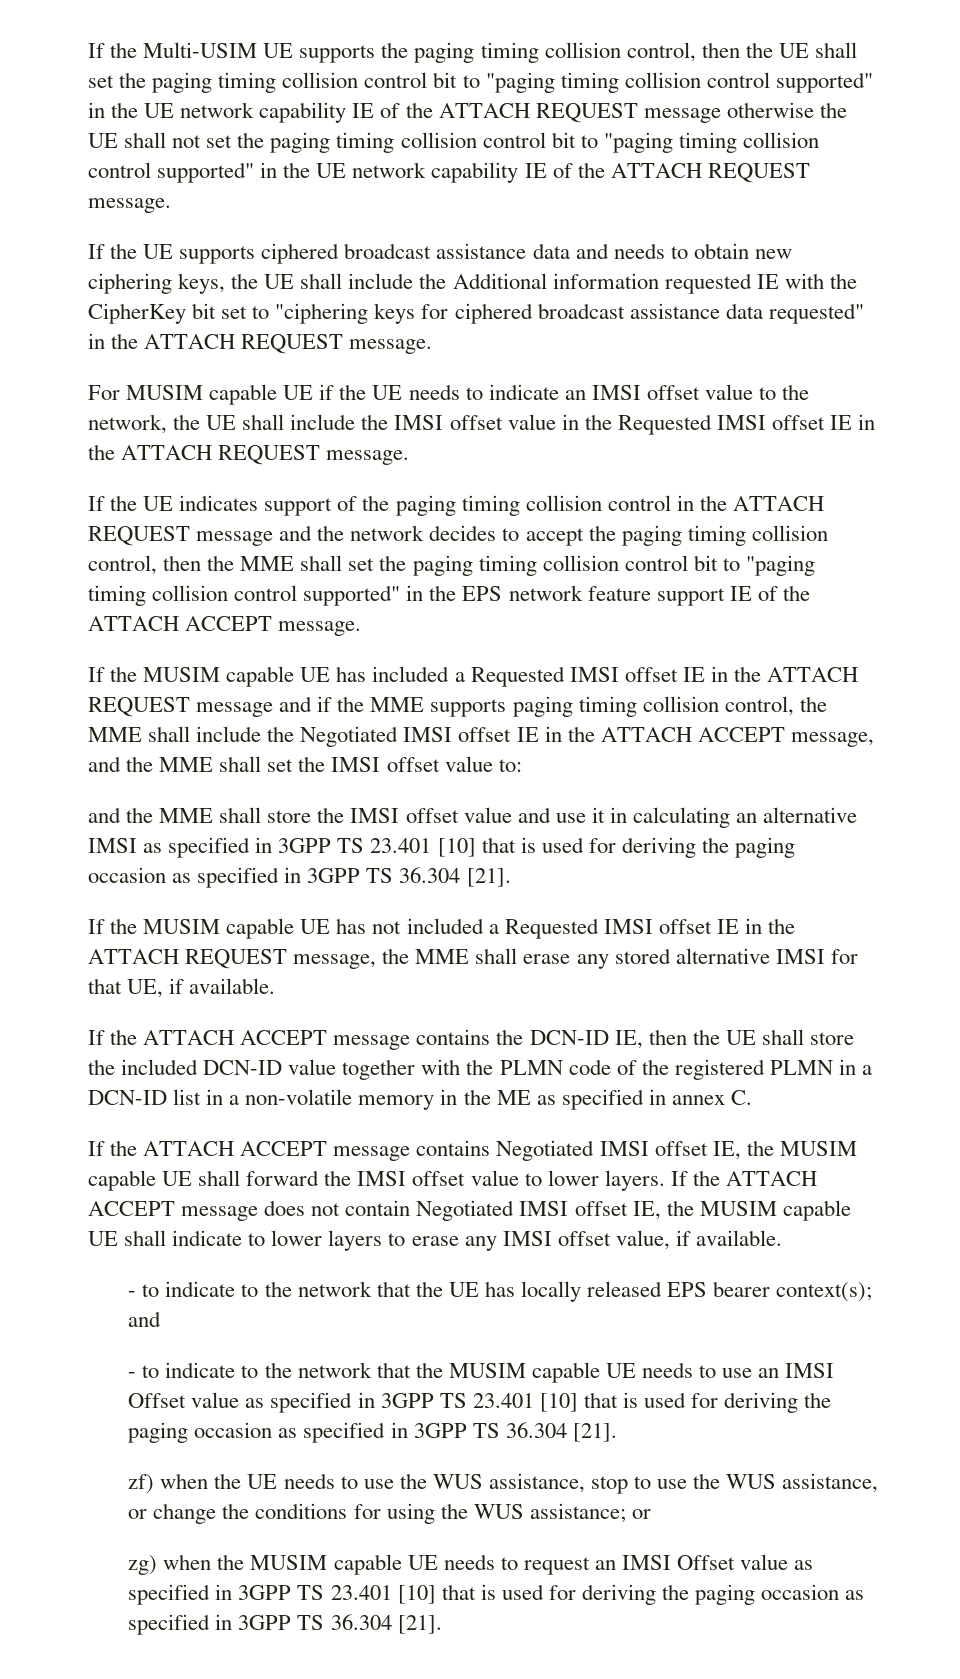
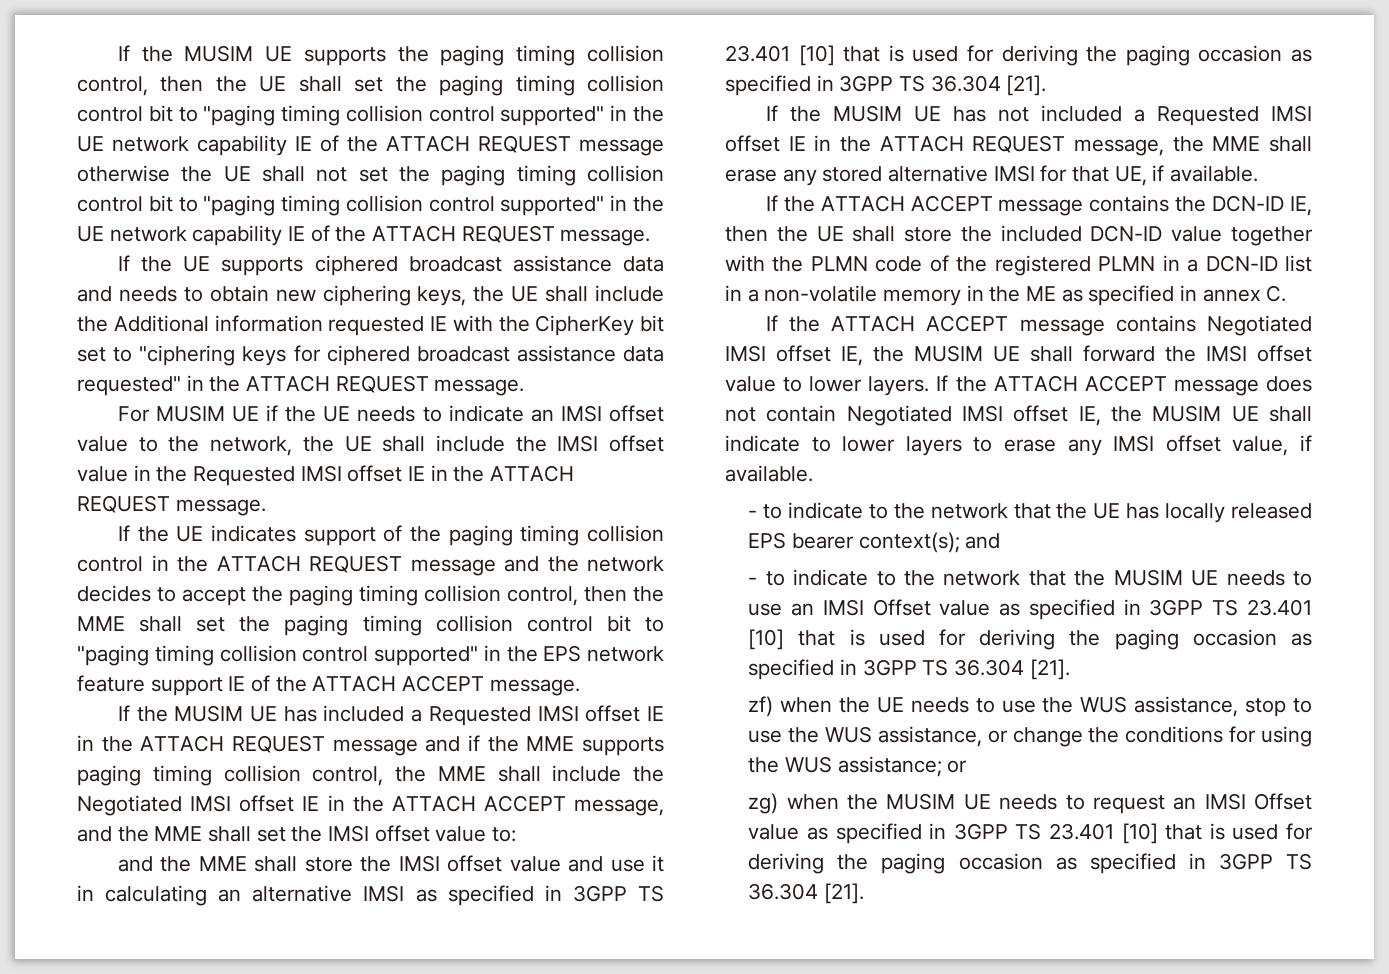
- If the Multi-USIM UE supports the paging timing collision control, then the UE shall set the paging timing collision control bit to "paging timing collision control supported" in the UE network capability IE of the ATTACH REQUEST message otherwise the UE shall not set the paging timing collision control bit to "paging timing collision control supported" in the UE network capability IE of the ATTACH REQUEST message.
+ If the MUSIM UE supports the paging timing collision control, then the UE shall set the paging timing collision control bit to "paging timing collision control supported" in the UE network capability IE of the ATTACH REQUEST message otherwise the UE shall not set the paging timing collision control bit to "paging timing collision control supported" in the UE network capability IE of the ATTACH REQUEST message.
- For MUSIM capable UE if the UE needs to indicate an IMSI offset value to the network, the UE shall include the IMSI offset value in the Requested IMSI offset IE in the ATTACH REQUEST message.
+ For MUSIM UE if the UE needs to indicate an IMSI offset value to the network, the UE shall include the IMSI offset value in the Requested IMSI offset IE in the ATTACH REQUEST message.
- If the MUSIM capable UE has included a Requested IMSI offset IE in the ATTACH REQUEST message and if the MME supports paging timing collision control, the MME shall include the Negotiated IMSI offset IE in the ATTACH ACCEPT message, and the MME shall set the IMSI offset value to:
+ If the MUSIM UE has included a Requested IMSI offset IE in the ATTACH REQUEST message and if the MME supports paging timing collision control, the MME shall include the Negotiated IMSI offset IE in the ATTACH ACCEPT message, and the MME shall set the IMSI offset value to:
- If the MUSIM capable UE has not included a Requested IMSI offset IE in the ATTACH REQUEST message, the MME shall erase any stored alternative IMSI for that UE, if available.
+ If the MUSIM UE has not included a Requested IMSI offset IE in the ATTACH REQUEST message, the MME shall erase any stored alternative IMSI for that UE, if available.
- If the ATTACH ACCEPT message contains Negotiated IMSI offset IE, the MUSIM capable UE shall forward the IMSI offset value to lower layers.
+ If the ATTACH ACCEPT message contains Negotiated IMSI offset IE, the MUSIM UE shall forward the IMSI offset value to lower layers.
- If the ATTACH ACCEPT message does not contain Negotiated IMSI offset IE, the MUSIM capable UE shall indicate to lower layers to erase any IMSI offset value, if available.
+ If the ATTACH ACCEPT message does not contain Negotiated IMSI offset IE, the MUSIM UE shall indicate to lower layers to erase any IMSI offset value, if available.
- - to indicate to the network that the MUSIM capable UE needs to use an IMSI Offset value as specified in 3GPP TS 23.401 [10] that is used for deriving the paging occasion as specified in 3GPP TS 36.304 [21].
+ - to indicate to the network that the MUSIM UE needs to use an IMSI Offset value as specified in 3GPP TS 23.401 [10] that is used for deriving the paging occasion as specified in 3GPP TS 36.304 [21].
- zg) when the MUSIM capable UE needs to request an IMSI Offset value as specified in 3GPP TS 23.401 [10] that is used for deriving the paging occasion as specified in 3GPP TS 36.304 [21].
+ zg) when the MUSIM UE needs to request an IMSI Offset value as specified in 3GPP TS 23.401 [10] that is used for deriving the paging occasion as specified in 3GPP TS 36.304 [21].

